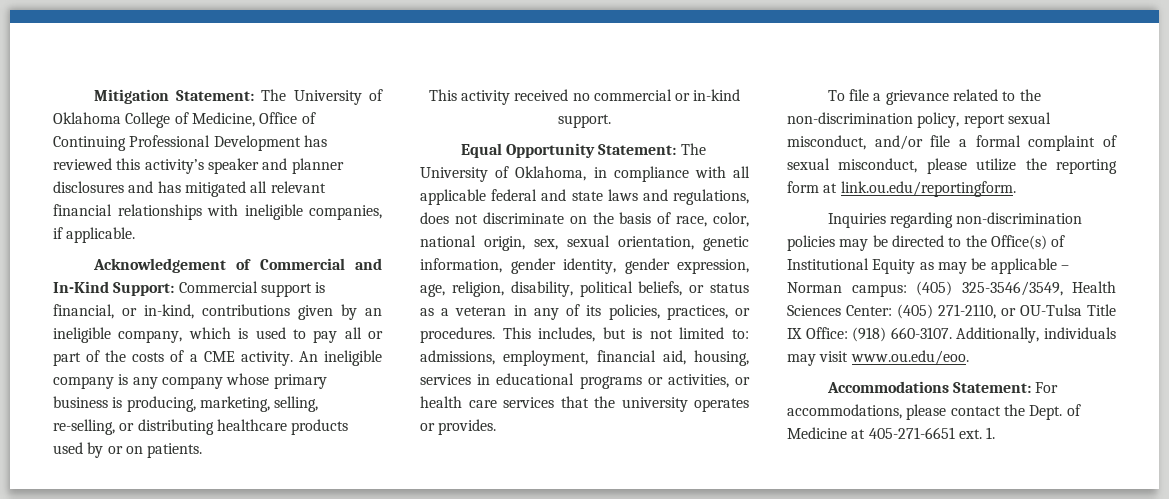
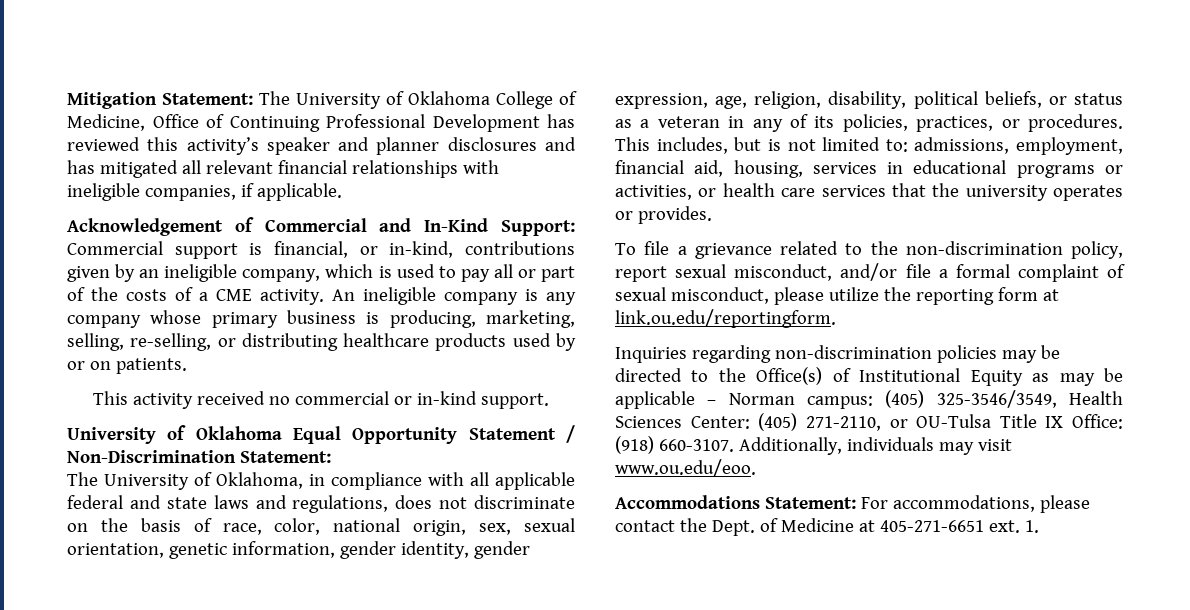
- Equal Opportunity Statement: The University of Oklahoma, in compliance with all applicable federal and state laws and regulations, does not discriminate on the basis of race, color, national origin, sex, sexual orientation, genetic information, gender identity, gender expression, age, religion, disability, political beliefs, or status as a veteran in any of its policies, practices, or procedures.
+ University of Oklahoma Equal Opportunity Statement / Non-Discrimination Statement:
+ The University of Oklahoma, in compliance with all applicable federal and state laws and regulations, does not discriminate on the basis of race, color, national origin, sex, sexual orientation, genetic information, gender identity, gender expression, age, religion, disability, political beliefs, or status as a veteran in any of its policies, practices, or procedures.

